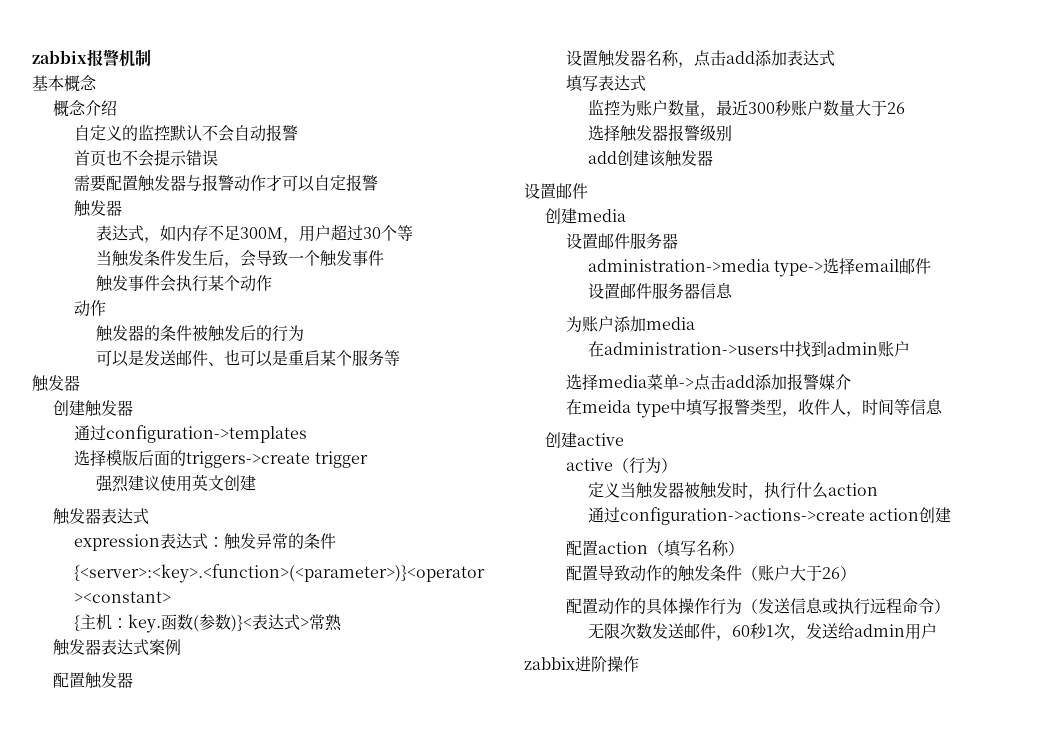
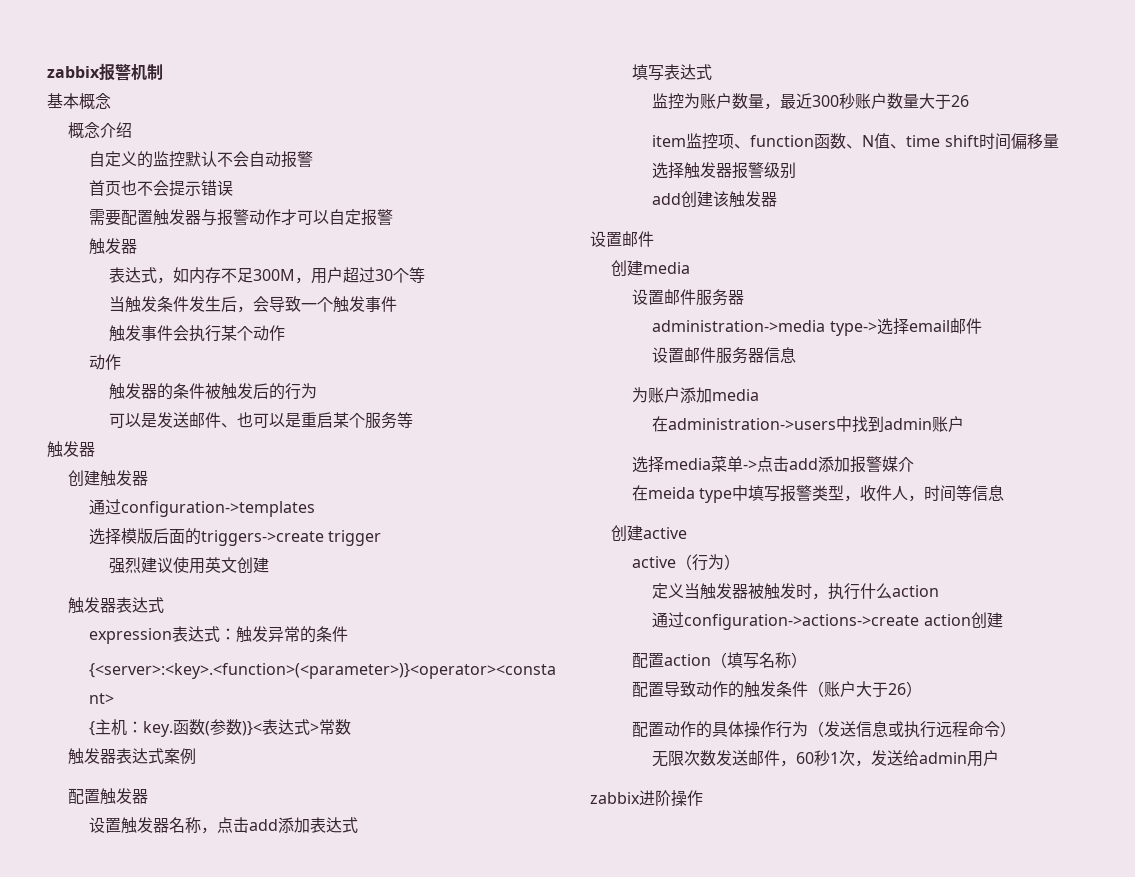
- 函数(参数)}<表达式>常熟
+ 函数(参数)}<表达式>常数
+ item监控项、function函数、N值、time shift时间偏移量

